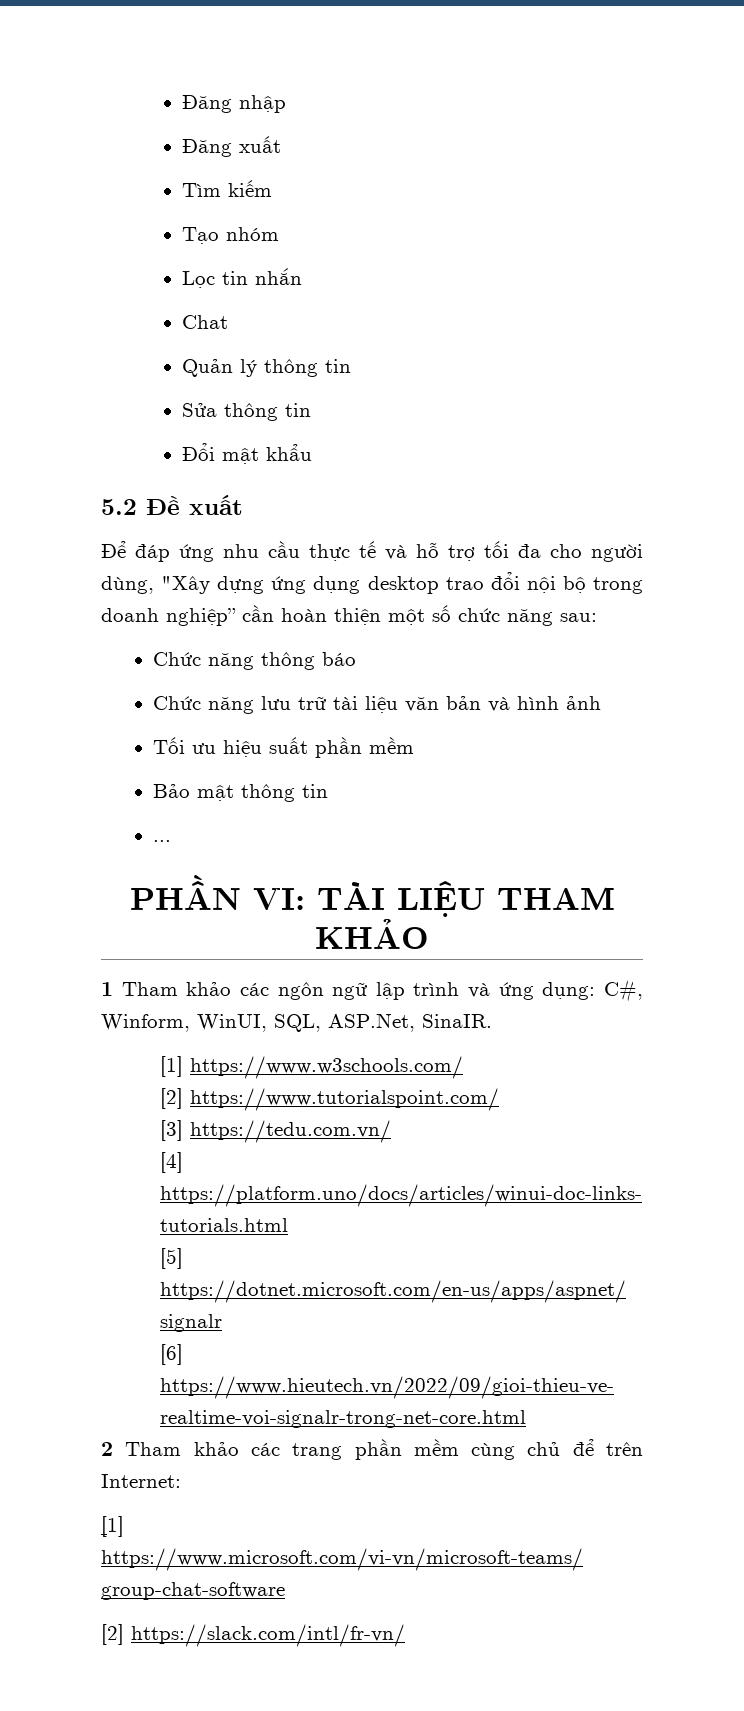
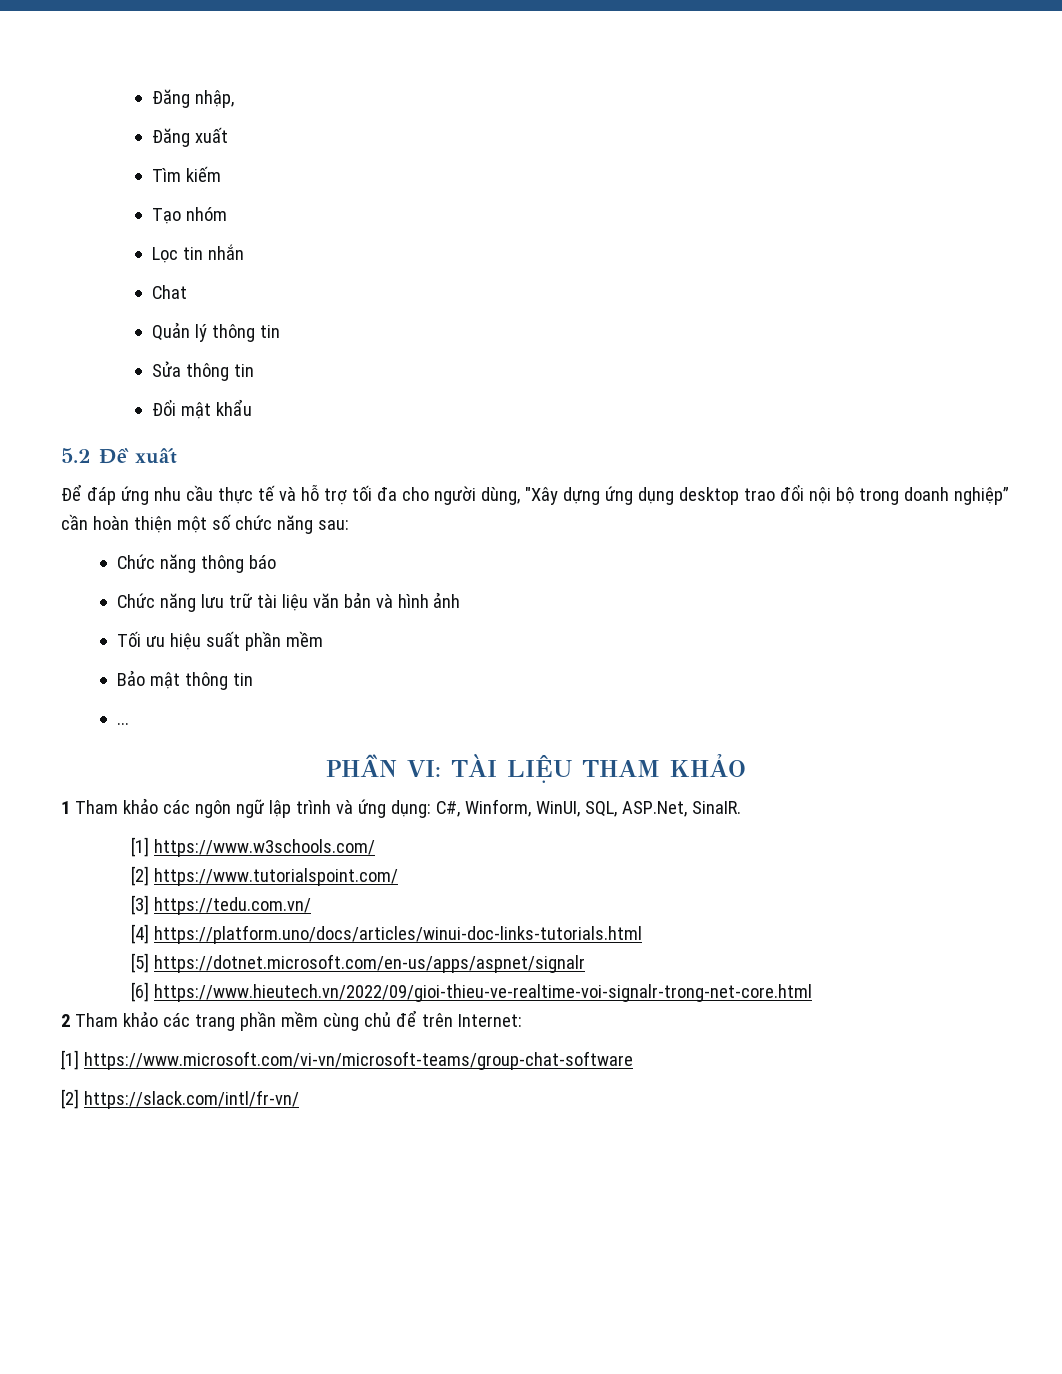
- Đăng nhập
+ Đăng nhập,

